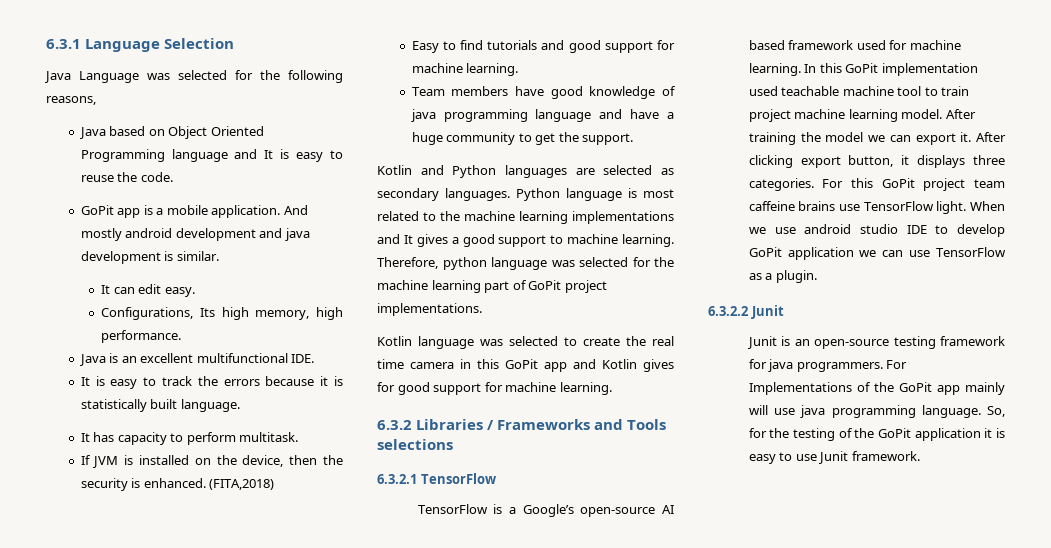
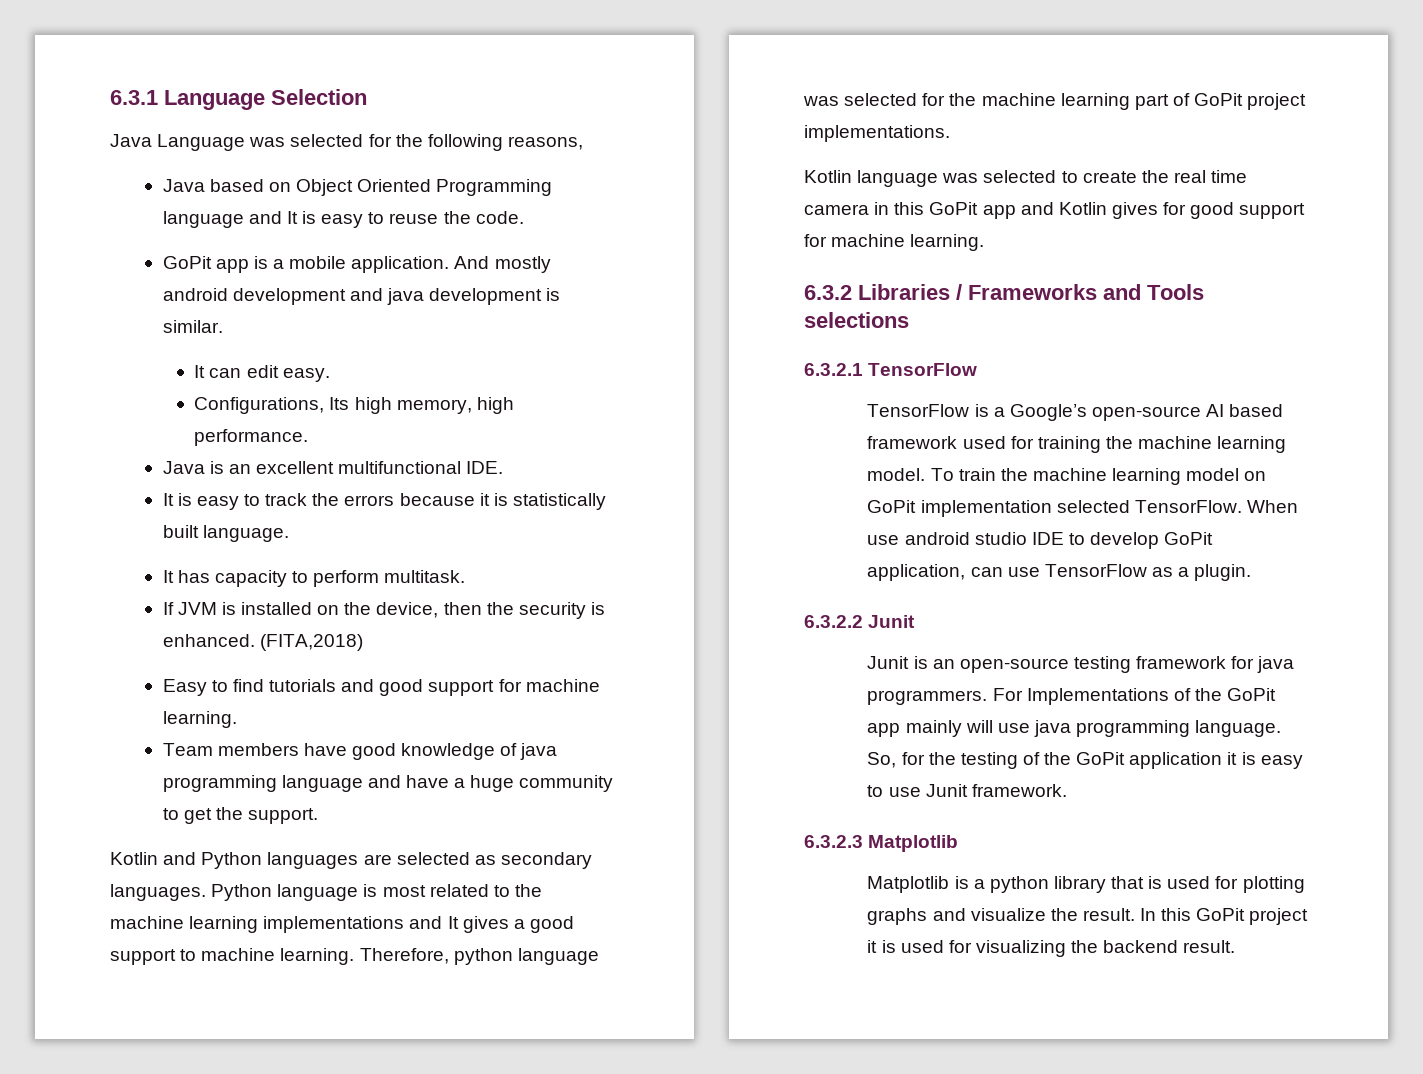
- TensorFlow is a Google’s open-source AI based framework used for machine learning. In this GoPit implementation used teachable machine tool to train project machine learning model. After training the model we can export it. After clicking export button, it displays three categories. For this GoPit project team caffeine brains use TensorFlow light. When we use android studio IDE to develop GoPit application we can use TensorFlow as a plugin.
+ TensorFlow is a Google’s open-source AI based framework used for training the machine learning model. To train the machine learning model on GoPit implementation selected TensorFlow. When use android studio IDE to develop GoPit application, can use TensorFlow as a plugin.
+ 6.3.2.3 Matplotlib
+ Matplotlib is a python library that is used for plotting graphs and visualize the result. In this GoPit project it is used for visualizing the backend result.

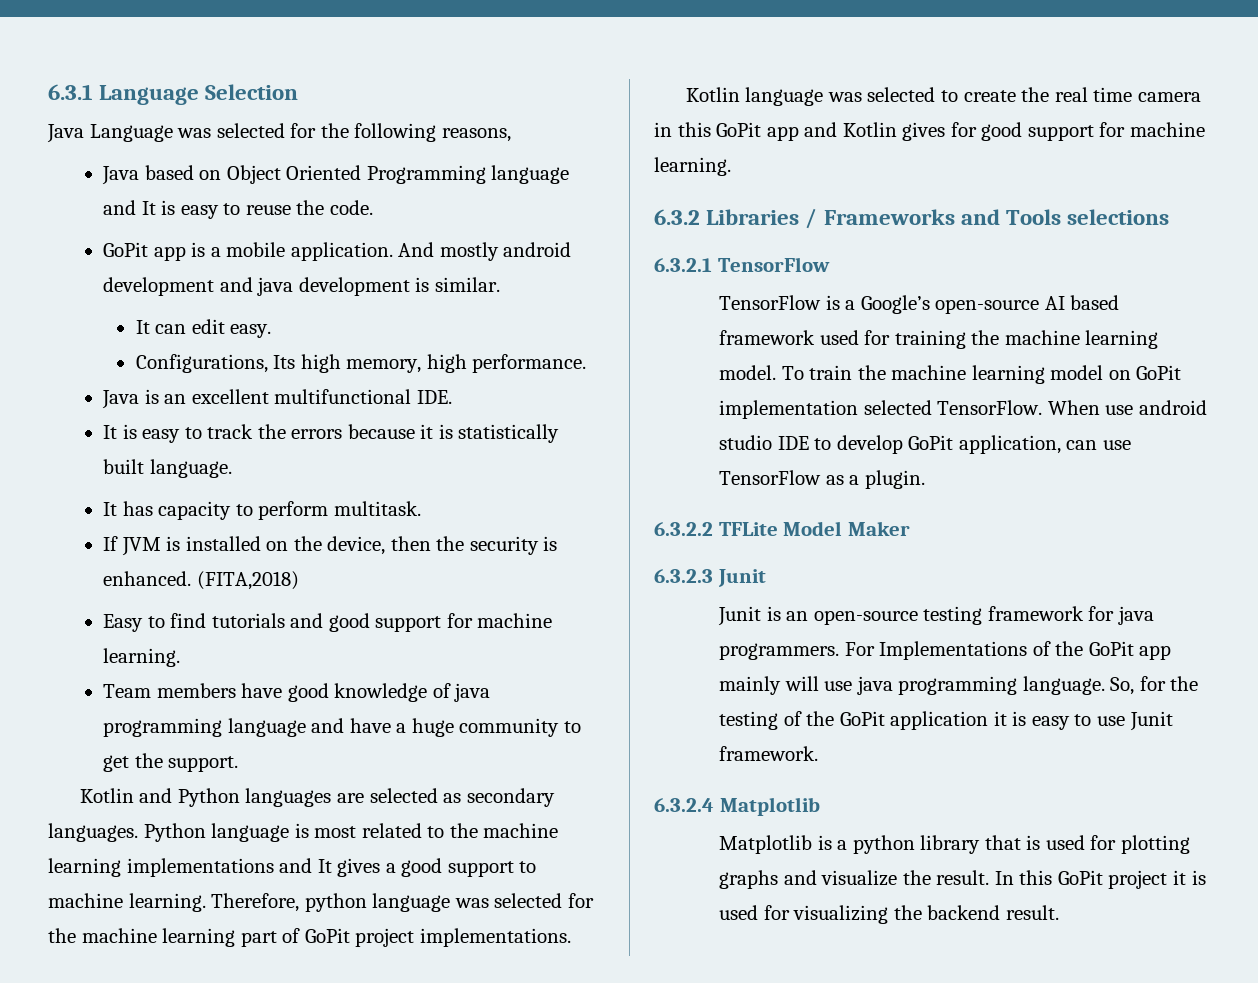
- 6.3.2.2 Junit
+ 6.3.2.2 TFLite Model Maker
+ 6.3.2.3 Junit
- 6.3.2.3 Matplotlib
+ 6.3.2.4 Matplotlib

